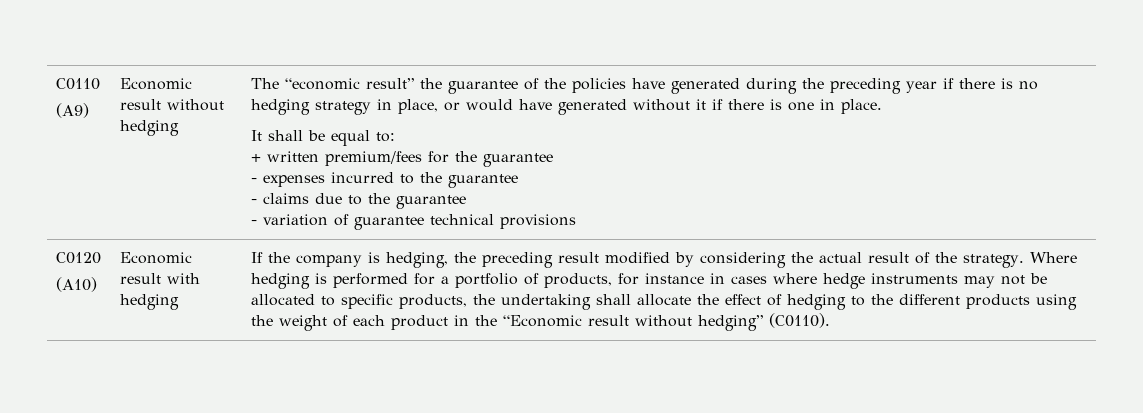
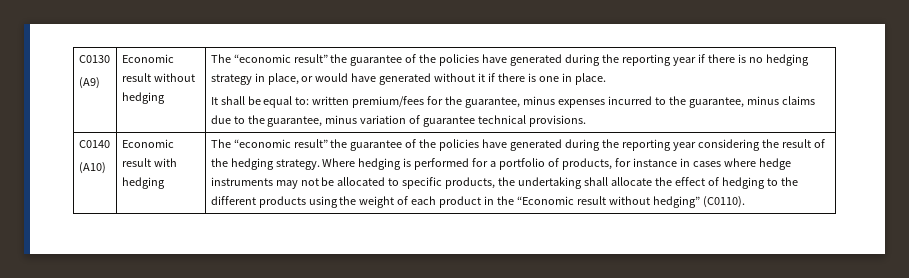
- C0110
+ C0130
- The “economic result” the guarantee of the policies have generated during the preceding year if there is no hedging strategy in place, or would have generated without it if there is one in place.
+ The “economic result” the guarantee of the policies have generated during the reporting year if there is no hedging strategy in place, or would have generated without it if there is one in place.
- It shall be equal to:
- + written premium/fees for the guarantee
- - expenses incurred to the guarantee
- - claims due to the guarantee
- - variation of guarantee technical provisions
- C0120
+ It shall be equal to: written premium/fees for the guarantee, minus expenses incurred to the guarantee, minus claims due to the guarantee, minus variation of guarantee technical provisions.
+ C0140
- If the company is hedging, the preceding result modified by considering the actual result of the strategy.
+ The “economic result” the guarantee of the policies have generated during the reporting year considering the result of the hedging strategy.

